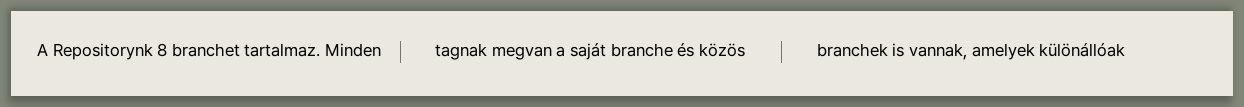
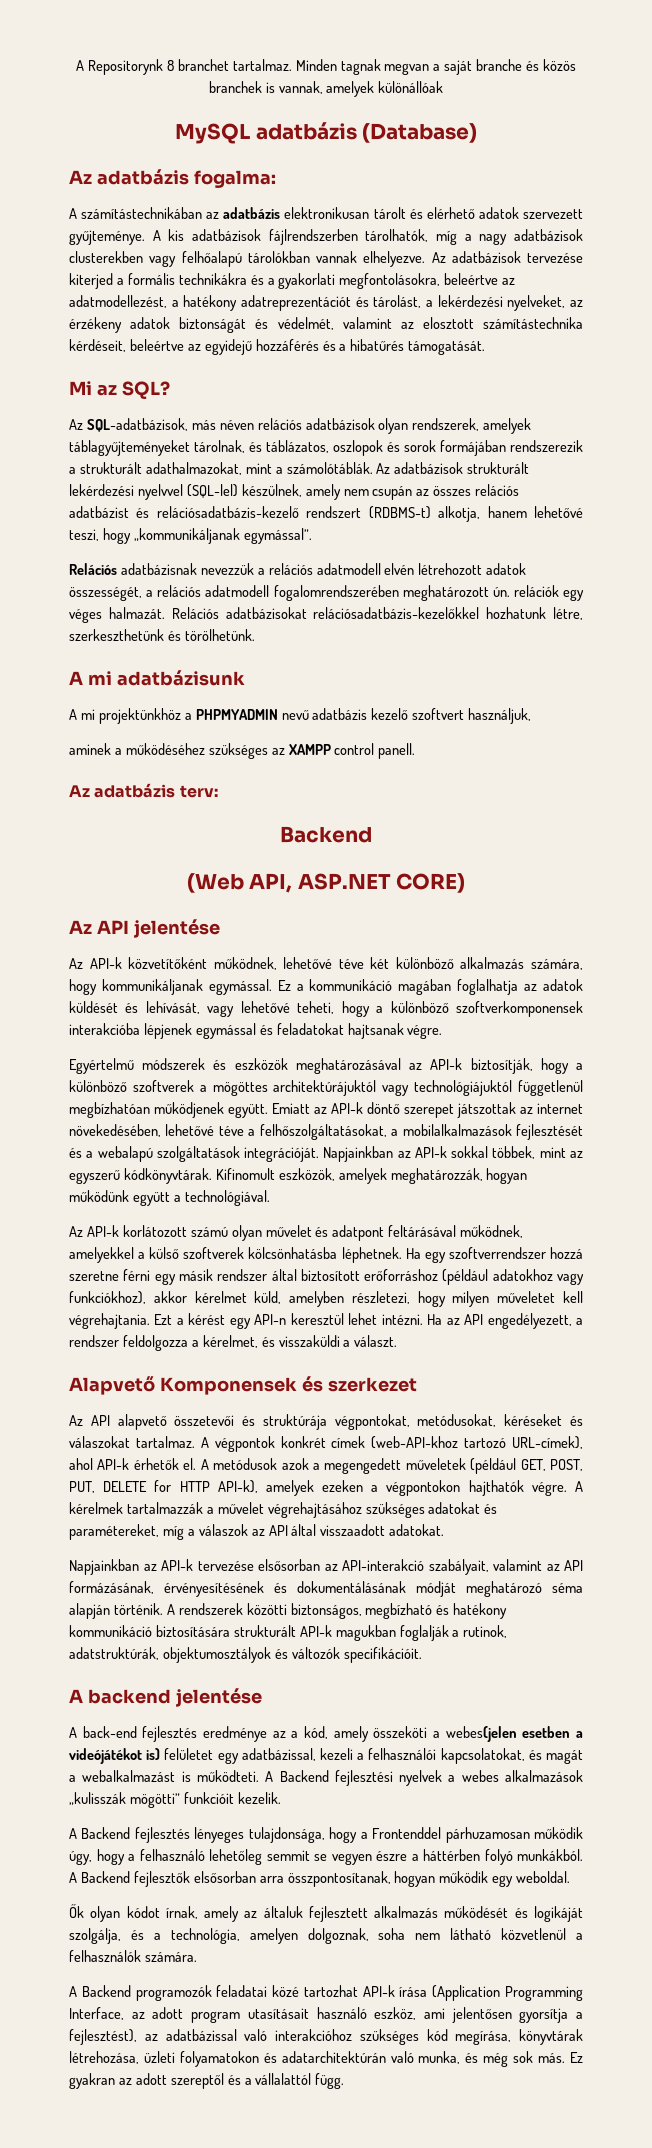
+ MySQL adatbázis (Database)
+ Az adatbázis fogalma:
+ A számítástechnikában az adatbázis elektronikusan tárolt és elérhető adatok szervezett gyűjteménye. A kis adatbázisok fájlrendszerben tárolhatók, míg a nagy adatbázisok clusterekben vagy felhőalapú tárolókban vannak elhelyezve. Az adatbázisok tervezése kiterjed a formális technikákra és a gyakorlati megfontolásokra, beleértve az adatmodellezést, a hatékony adatreprezentációt és tárolást, a lekérdezési nyelveket, az érzékeny adatok biztonságát és védelmét, valamint az elosztott számítástechnika kérdéseit, beleértve az egyidejű hozzáférés és a hibatűrés támogatását.
+ Mi az SQL?
+ Az SQL-adatbázisok, más néven relációs adatbázisok olyan rendszerek, amelyek táblagyűjteményeket tárolnak, és táblázatos, oszlopok és sorok formájában rendszerezik a strukturált adathalmazokat, mint a számolótáblák. Az adatbázisok strukturált lekérdezési nyelvvel (SQL-lel) készülnek, amely nem csupán az összes relációs adatbázist és relációsadatbázis-kezelő rendszert (RDBMS-t) alkotja, hanem lehetővé teszi, hogy „kommunikáljanak egymással”.
+ Relációs adatbázisnak nevezzük a relációs adatmodell elvén létrehozott adatok összességét, a relációs adatmodell fogalomrendszerében meghatározott ún. relációk egy véges halmazát. Relációs adatbázisokat relációsadatbázis-kezelőkkel hozhatunk létre, szerkeszthetünk és törölhetünk.
+ A mi adatbázisunk
+ A mi projektünkhöz a PHPMYADMIN nevű adatbázis kezelő szoftvert használjuk,
+ aminek a működéséhez szükséges az XAMPP control panell.
+ Az adatbázis terv:
+ Backend
+ (Web API, ASP.NET CORE)
+ Az API jelentése
+ Az API-k közvetítőként működnek, lehetővé téve két különböző alkalmazás számára, hogy kommunikáljanak egymással. Ez a kommunikáció magában foglalhatja az adatok küldését és lehívását, vagy lehetővé teheti, hogy a különböző szoftverkomponensek interakcióba lépjenek egymással és feladatokat hajtsanak végre.
+ Egyértelmű módszerek és eszközök meghatározásával az API-k biztosítják, hogy a különböző szoftverek a mögöttes architektúrájuktól vagy technológiájuktól függetlenül megbízhatóan működjenek együtt. Emiatt az API-k döntő szerepet játszottak az internet növekedésében, lehetővé téve a felhőszolgáltatásokat, a mobilalkalmazások fejlesztését és a webalapú szolgáltatások integrációját. Napjainkban az API-k sokkal többek, mint az egyszerű kódkönyvtárak. Kifinomult eszközök, amelyek meghatározzák, hogyan működünk együtt a technológiával.
+ Az API-k korlátozott számú olyan művelet és adatpont feltárásával működnek, amelyekkel a külső szoftverek kölcsönhatásba léphetnek. Ha egy szoftverrendszer hozzá szeretne férni egy másik rendszer által biztosított erőforráshoz (például adatokhoz vagy funkciókhoz), akkor kérelmet küld, amelyben részletezi, hogy milyen műveletet kell végrehajtania. Ezt a kérést egy API-n keresztül lehet intézni. Ha az API engedélyezett, a rendszer feldolgozza a kérelmet, és visszaküldi a választ.
+ Alapvető Komponensek és szerkezet
+ Az API alapvető összetevői és struktúrája végpontokat, metódusokat, kéréseket és válaszokat tartalmaz. A végpontok konkrét címek (web-API-khoz tartozó URL-címek), ahol API-k érhetők el. A metódusok azok a megengedett műveletek (például GET, POST, PUT, DELETE for HTTP API-k), amelyek ezeken a végpontokon hajthatók végre. A kérelmek tartalmazzák a művelet végrehajtásához szükséges adatokat és paramétereket, míg a válaszok az API által visszaadott adatokat.
+ Napjainkban az API-k tervezése elsősorban az API-interakció szabályait, valamint az API formázásának, érvényesítésének és dokumentálásának módját meghatározó séma alapján történik. A rendszerek közötti biztonságos, megbízható és hatékony kommunikáció biztosítására strukturált API-k magukban foglalják a rutinok, adatstruktúrák, objektumosztályok és változók specifikációit.
+ A backend jelentése
+ A back-end fejlesztés eredménye az a kód, amely összeköti a webes(jelen esetben a videójátékot is) felületet egy adatbázissal, kezeli a felhasználói kapcsolatokat, és magát a webalkalmazást is működteti. A Backend fejlesztési nyelvek a webes alkalmazások „kulisszák mögötti” funkcióit kezelik.
+ A Backend fejlesztés lényeges tulajdonsága, hogy a Frontenddel párhuzamosan működik úgy, hogy a felhasználó lehetőleg semmit se vegyen észre a háttérben folyó munkákból. A Backend fejlesztők elsősorban arra összpontosítanak, hogyan működik egy weboldal.
+ Ők olyan kódot írnak, amely az általuk fejlesztett alkalmazás működését és logikáját szolgálja, és a technológia, amelyen dolgoznak, soha nem látható közvetlenül a felhasználók számára.
+ A Backend programozók feladatai közé tartozhat API-k írása (Application Programming Interface, az adott program utasításait használó eszköz, ami jelentősen gyorsítja a fejlesztést), az adatbázissal való interakcióhoz szükséges kód megírása, könyvtárak létrehozása, üzleti folyamatokon és adatarchitektúrán való munka, és még sok más. Ez gyakran az adott szereptől és a vállalattól függ.

